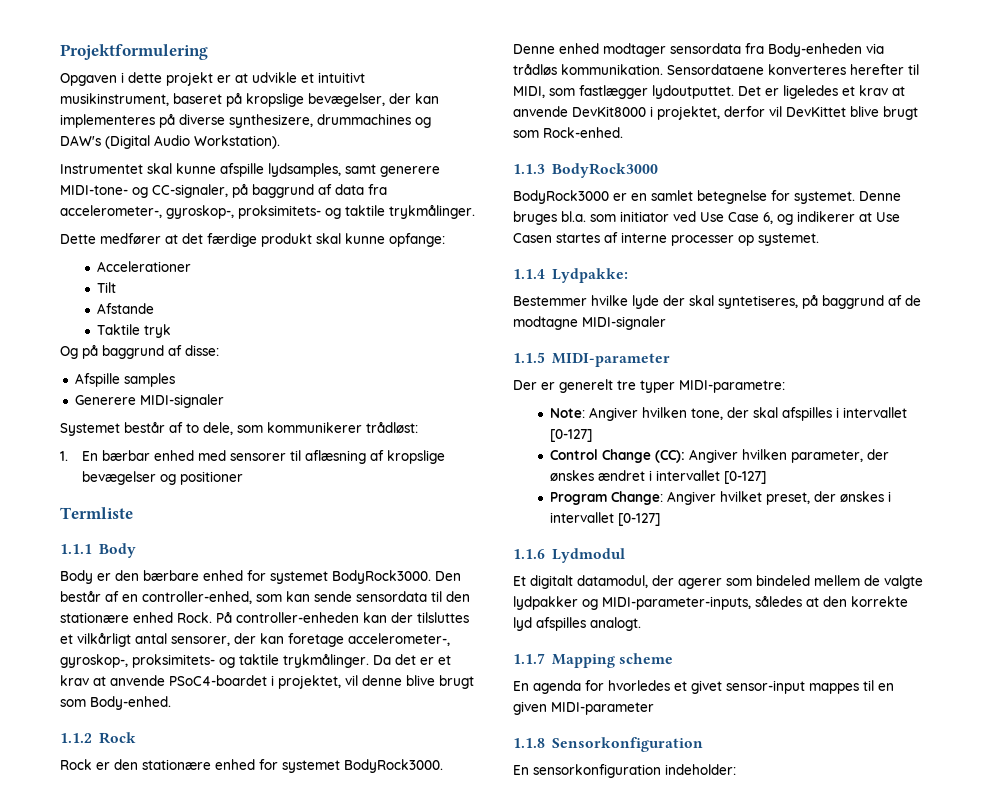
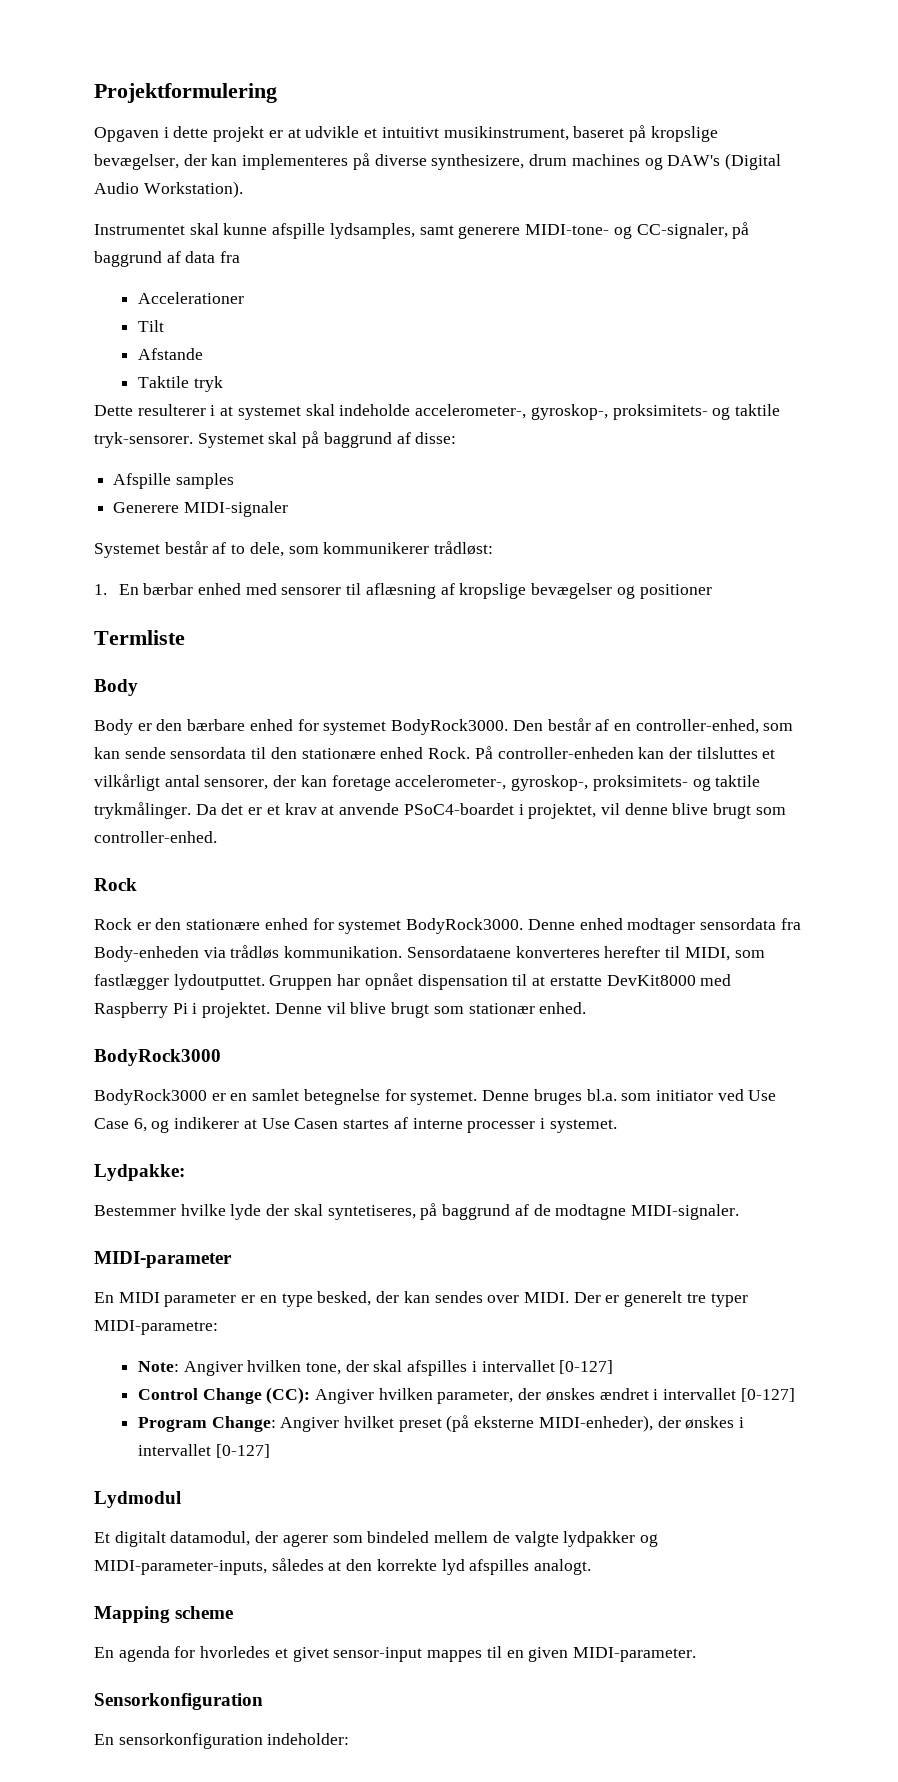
- Opgaven i dette projekt er at udvikle et intuitivt musikinstrument, baseret på kropslige bevægelser, der kan implementeres på diverse synthesizere, drummachines og DAW's (Digital Audio Workstation).
+ Opgaven i dette projekt er at udvikle et intuitivt musikinstrument, baseret på kropslige bevægelser, der kan implementeres på diverse synthesizere, drum machines og DAW's (Digital Audio Workstation).
- Instrumentet skal kunne afspille lydsamples, samt generere MIDI-tone- og CC-signaler, på baggrund af data fra accelerometer-, gyroskop-, proksimitets- og taktile trykmålinger.
- Dette medfører at det færdige produkt skal kunne opfange:
+ Instrumentet skal kunne afspille lydsamples, samt generere MIDI-tone- og CC-signaler, på baggrund af data fra
- Og på baggrund af disse:
+ Dette resulterer i at systemet skal indeholde accelerometer-, gyroskop-, proksimitets- og taktile tryk-sensorer. Systemet skal på baggrund af disse:
  Termliste
- 1.1.1 Body
+ Body
- Da det er et krav at anvende PSoC4-boardet i projektet, vil denne blive brugt som Body-enhed.
- 1.1.2 Rock
+ Da det er et krav at anvende PSoC4-boardet i projektet, vil denne blive brugt som controller-enhed.
+ Rock
- Det er ligeledes et krav at anvende DevKit8000 i projektet, derfor vil DevKittet blive brugt som Rock-enhed.
- 1.1.3 BodyRock3000
+ Gruppen har opnået dispensation til at erstatte DevKit8000 med Raspberry Pi i projektet. Denne vil blive brugt som stationær enhed.
+ BodyRock3000
- Denne bruges bl.a. som initiator ved Use Case 6, og indikerer at Use Casen startes af interne processer op systemet.
+ Denne bruges bl.a. som initiator ved Use Case 6, og indikerer at Use Casen startes af interne processer i systemet.
- 1.1.4 Lydpakke:
+ Lydpakke:
- Bestemmer hvilke lyde der skal syntetiseres, på baggrund af de modtagne MIDI-signaler
- 1.1.5 MIDI-parameter
- Der er generelt tre typer MIDI-parametre:
+ Bestemmer hvilke lyde der skal syntetiseres, på baggrund af de modtagne MIDI-signaler.
+ MIDI-parameter
+ En MIDI parameter er en type besked, der kan sendes over MIDI. Der er generelt tre typer MIDI-parametre:
- Program Change: Angiver hvilket preset, der ønskes i intervallet [0-127]
+ Program Change: Angiver hvilket preset (på eksterne MIDI-enheder), der ønskes i intervallet [0-127]
- 1.1.6 Lydmodul
+ Lydmodul
- 1.1.7 Mapping scheme
+ Mapping scheme
- En agenda for hvorledes et givet sensor-input mappes til en given MIDI-parameter
- 1.1.8 Sensorkonfiguration
+ En agenda for hvorledes et givet sensor-input mappes til en given MIDI-parameter.
+ Sensorkonfiguration

